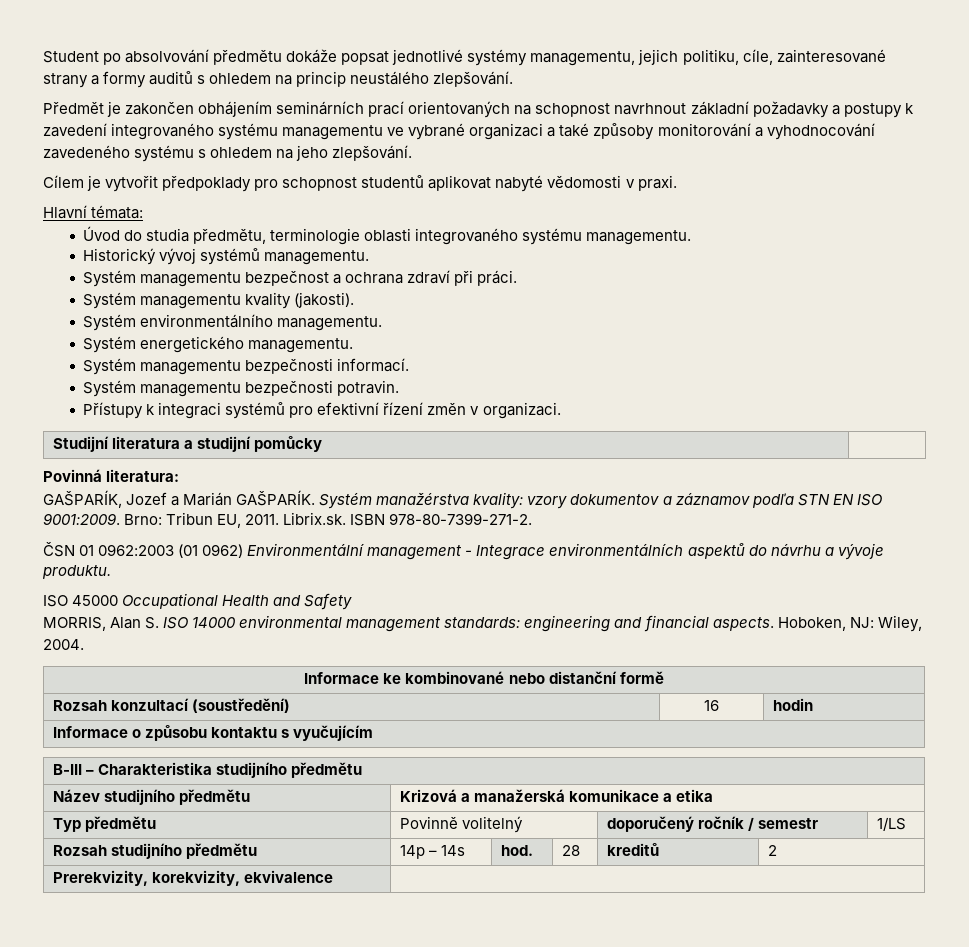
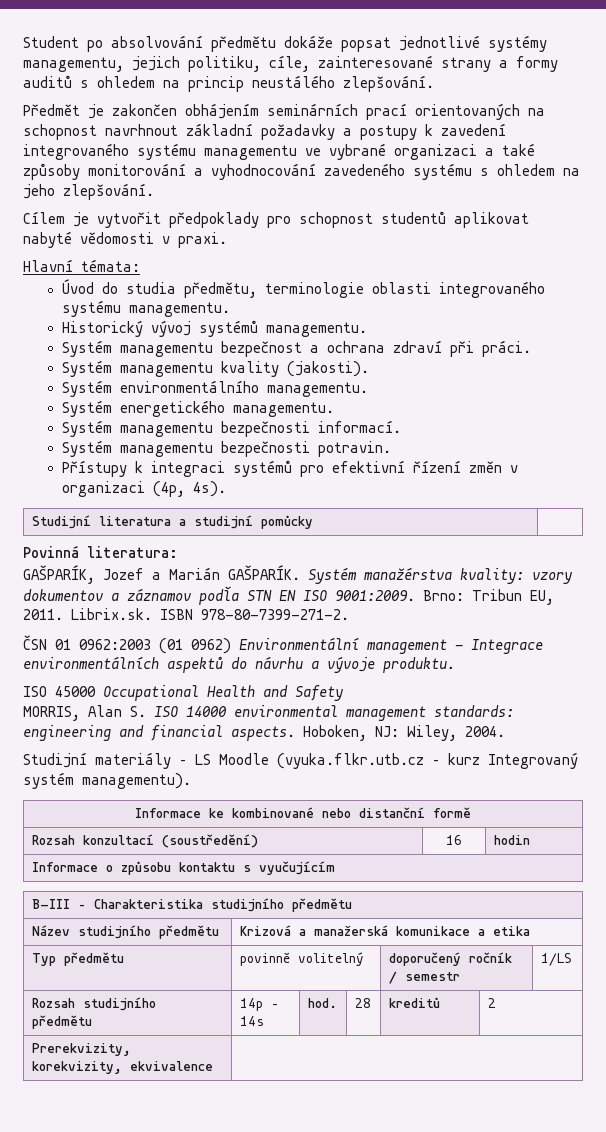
- Přístupy k integraci systémů pro efektivní řízení změn v organizaci.
+ Přístupy k integraci systémů pro efektivní řízení změn v organizaci (4p, 4s).
+ Studijní materiály – LS Moodle (vyuka.flkr.utb.cz – kurz Integrovaný systém managementu).
- Typ předmětu | Povinně volitelný | doporučený ročník / semestr | 1/LS
+ Typ předmětu | povinně volitelný | doporučený ročník / semestr | 1/LS

